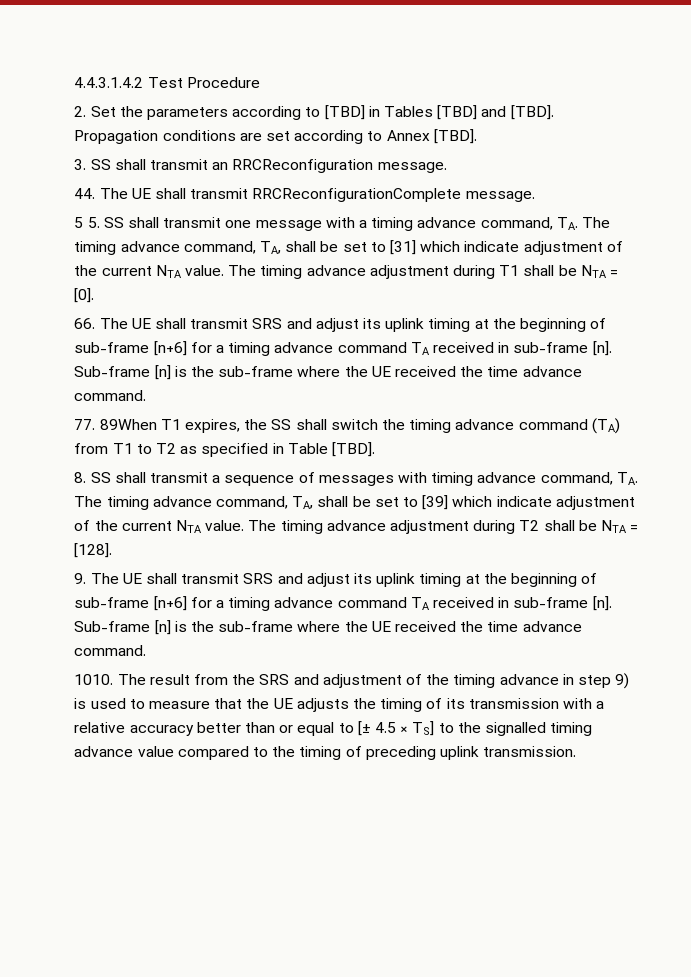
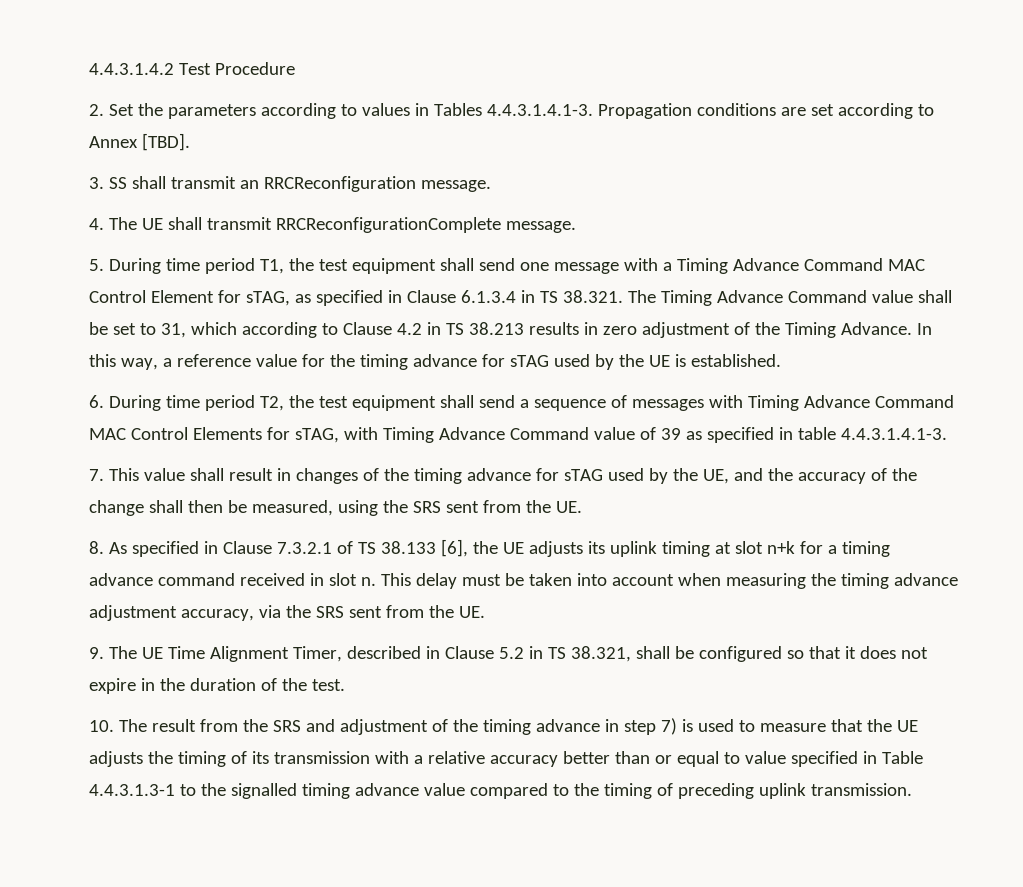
- 2. Set the parameters according to [TBD] in Tables [TBD] and [TBD]. Propagation conditions are set according to Annex [TBD].
+ 2. Set the parameters according to values in Tables 4.4.3.1.4.1-3. Propagation conditions are set according to Annex [TBD].
- 44. The UE shall transmit RRCReconfigurationComplete message.
+ 4. The UE shall transmit RRCReconfigurationComplete message.
- 5 5. SS shall transmit one message with a timing advance command, TA. The timing advance command, TA, shall be set to [31] which indicate adjustment of the current NTA value. The timing advance adjustment during T1 shall be NTA = [0].
- 66. The UE shall transmit SRS and adjust its uplink timing at the beginning of sub-frame [n+6] for a timing advance command TA received in sub-frame [n]. Sub-frame [n] is the sub-frame where the UE received the time advance command.
- 77. 89When T1 expires, the SS shall switch the timing advance command (TA) from T1 to T2 as specified in Table [TBD].
- 8. SS shall transmit a sequence of messages with timing advance command, TA. The timing advance command, TA, shall be set to [39] which indicate adjustment of the current NTA value. The timing advance adjustment during T2 shall be NTA = [128].
- 9. The UE shall transmit SRS and adjust its uplink timing at the beginning of sub-frame [n+6] for a timing advance command TA received in sub-frame [n]. Sub-frame [n] is the sub-frame where the UE received the time advance command.
- 1010. The result from the SRS and adjustment of the timing advance in step 9) is used to measure that the UE adjusts the timing of its transmission with a relative accuracy better than or equal to [± 4.5 × TS] to the signalled timing advance value compared to the timing of preceding uplink transmission.
+ 5. During time period T1, the test equipment shall send one message with a Timing Advance Command MAC Control Element for sTAG, as specified in Clause 6.1.3.4 in TS 38.321. The Timing Advance Command value shall be set to 31, which according to Clause 4.2 in TS 38.213 results in zero adjustment of the Timing Advance. In this way, a reference value for the timing advance for sTAG used by the UE is established.
+ 6. During time period T2, the test equipment shall send a sequence of messages with Timing Advance Command MAC Control Elements for sTAG, with Timing Advance Command value of 39 as specified in table 4.4.3.1.4.1-3.
+ 7. This value shall result in changes of the timing advance for sTAG used by the UE, and the accuracy of the change shall then be measured, using the SRS sent from the UE.
+ 8. As specified in Clause 7.3.2.1 of TS 38.133 [6], the UE adjusts its uplink timing at slot n+k for a timing advance command received in slot n. This delay must be taken into account when measuring the timing advance adjustment accuracy, via the SRS sent from the UE.
+ 9. The UE Time Alignment Timer, described in Clause 5.2 in TS 38.321, shall be configured so that it does not expire in the duration of the test.
+ 10. The result from the SRS and adjustment of the timing advance in step 7) is used to measure that the UE adjusts the timing of its transmission with a relative accuracy better than or equal to value specified in Table 4.4.3.1.3-1 to the signalled timing advance value compared to the timing of preceding uplink transmission.

